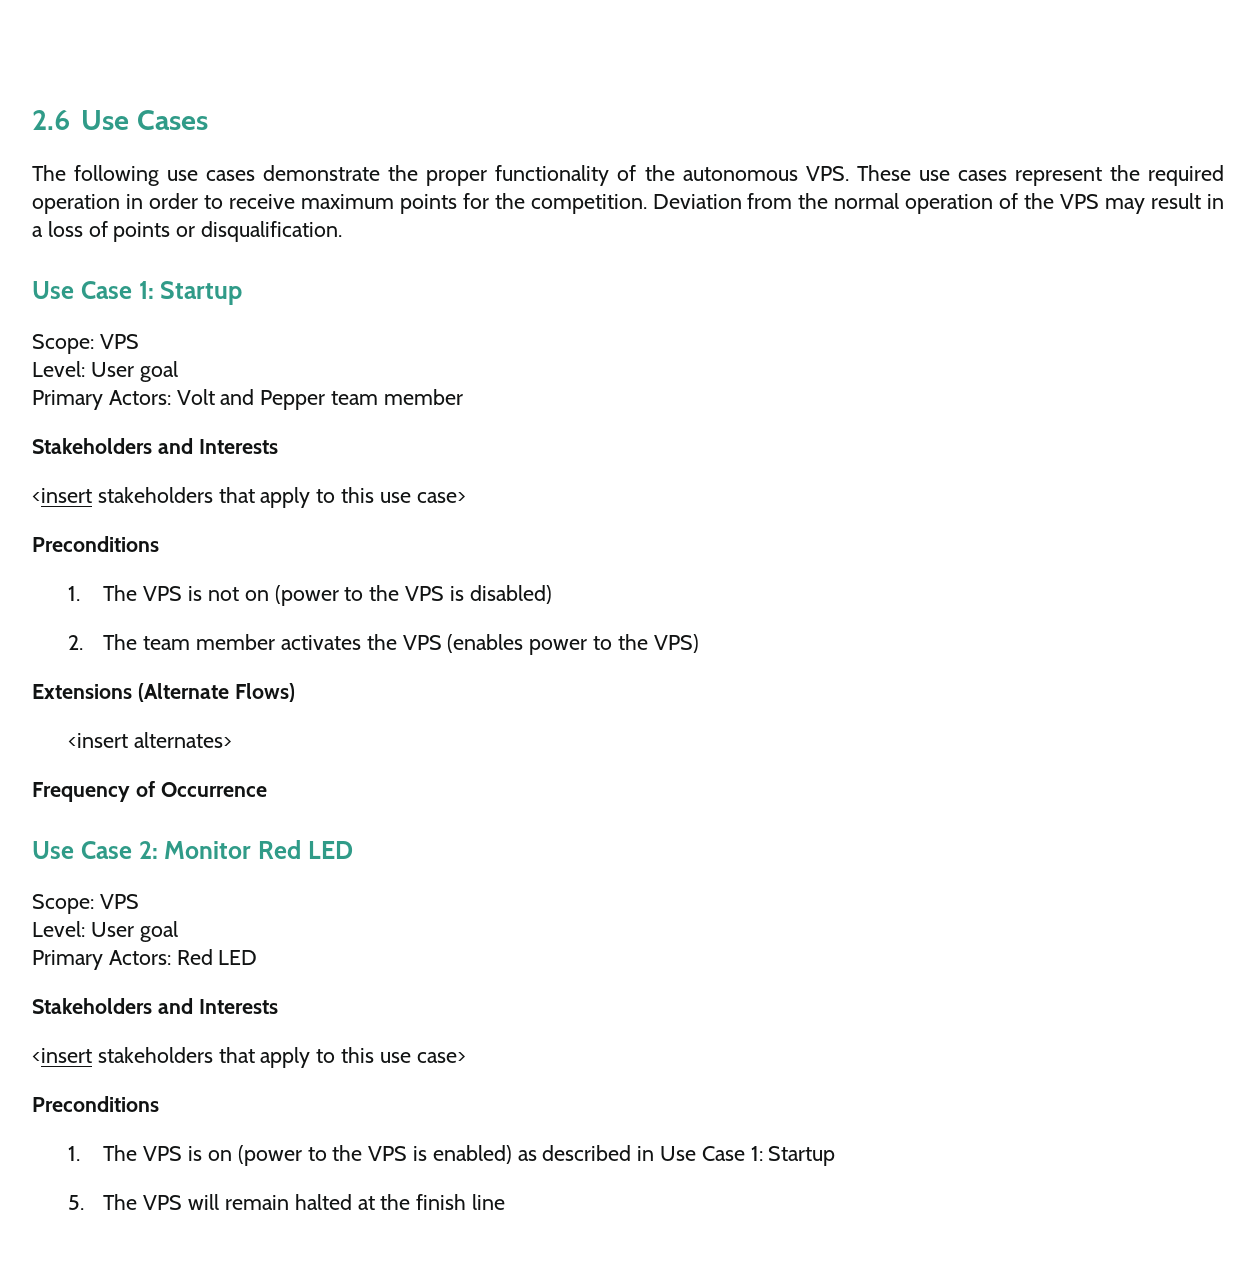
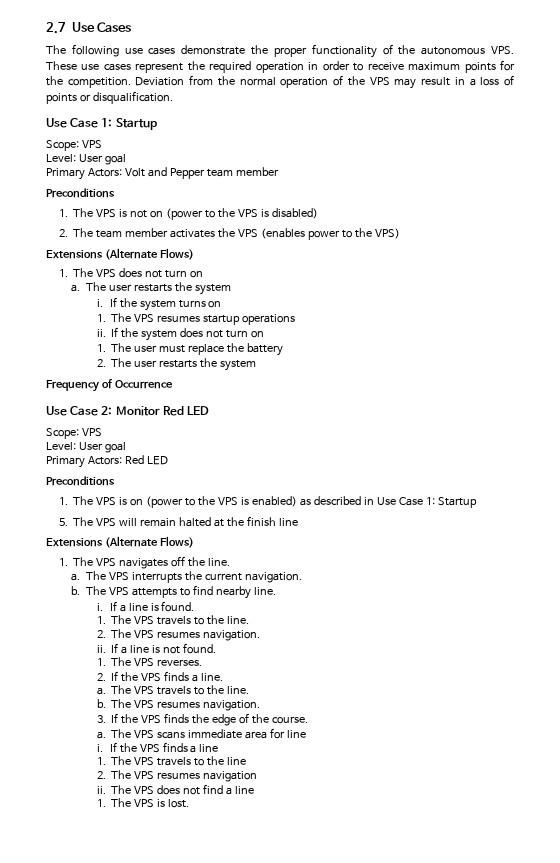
- 2.6 Use Cases
+ 2.7 Use Cases
  Primary Actors: Volt and Pepper team member
- Stakeholders and Interests
- <insert stakeholders that apply to this use case>
- <insert alternates>
+ 1. The VPS does not turn on
+ a. The user restarts the system
+ i. If the system turns on
+ 1. The VPS resumes startup operations
+ ii. If the system does not turn on
+ 1. The user must replace the battery
+ 2. The user restarts the system
  Primary Actors: Red LED
- Stakeholders and Interests
- <insert stakeholders that apply to this use case>
  5. The VPS will remain halted at the finish line
+ Extensions (Alternate Flows)
+ 1. The VPS navigates off the line.
+ a. The VPS interrupts the current navigation.
+ b. The VPS attempts to find nearby line.
+ i. If a line is found.
+ 1. The VPS travels to the line.
+ 2. The VPS resumes navigation.
+ ii. If a line is not found.
+ 1. The VPS reverses.
+ 2. If the VPS finds a line.
+ a. The VPS travels to the line.
+ b. The VPS resumes navigation.
+ 3. If the VPS finds the edge of the course.
+ a. The VPS scans immediate area for line
+ i. If the VPS finds a line
+ 1. The VPS travels to the line
+ 2. The VPS resumes navigation
+ ii. The VPS does not find a line
+ 1. The VPS is lost.

